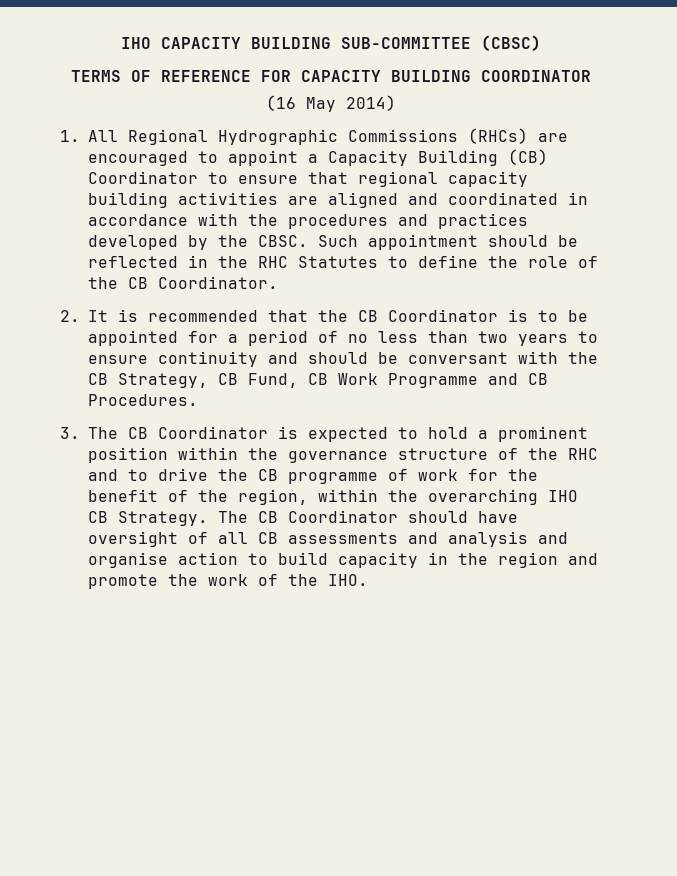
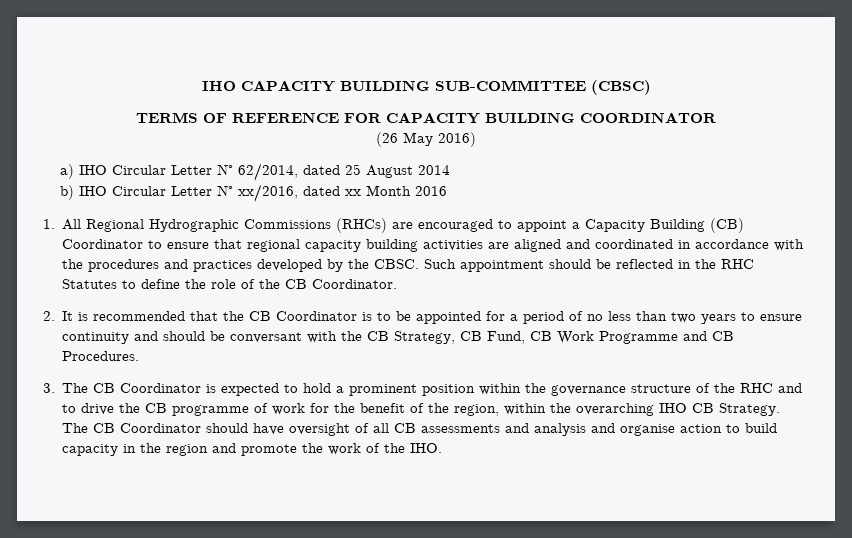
- (16 May 2014)
+ (26 May 2016)
+ a) IHO Circular Letter N° 62/2014, dated 25 August 2014
+ b) IHO Circular Letter N° xx/2016, dated xx Month 2016

